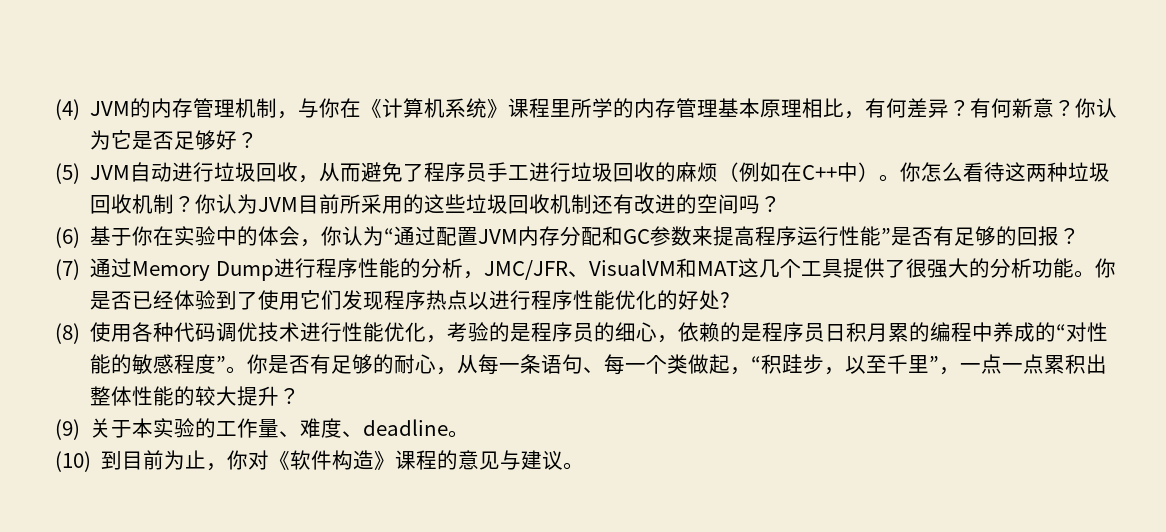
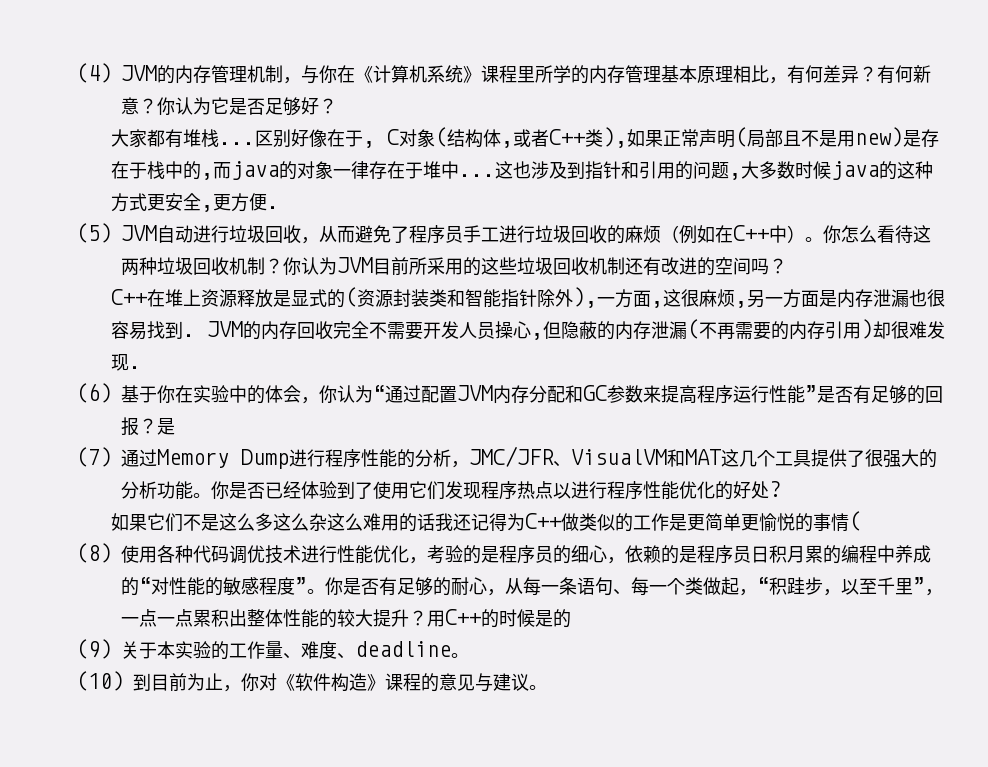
+ 大家都有堆栈...区别好像在于, C对象(结构体,或者C++类),如果正常声明(局部且不是用new)是存在于栈中的,而java的对象一律存在于堆中...这也涉及到指针和引用的问题,大多数时候java的这种方式更安全,更方便.
+ C++在堆上资源释放是显式的(资源封装类和智能指针除外),一方面,这很麻烦,另一方面是内存泄漏也很容易找到. JVM的内存回收完全不需要开发人员操心,但隐蔽的内存泄漏(不再需要的内存引用)却很难发现.
- (6)基于你在实验中的体会，你认为“通过配置JVM内存分配和GC参数来提高程序运行性能”是否有足够的回报？
+ (6)基于你在实验中的体会，你认为“通过配置JVM内存分配和GC参数来提高程序运行性能”是否有足够的回报？是
+ 如果它们不是这么多这么杂这么难用的话我还记得为C++做类似的工作是更简单更愉悦的事情(
+ 用C++的时候是的

